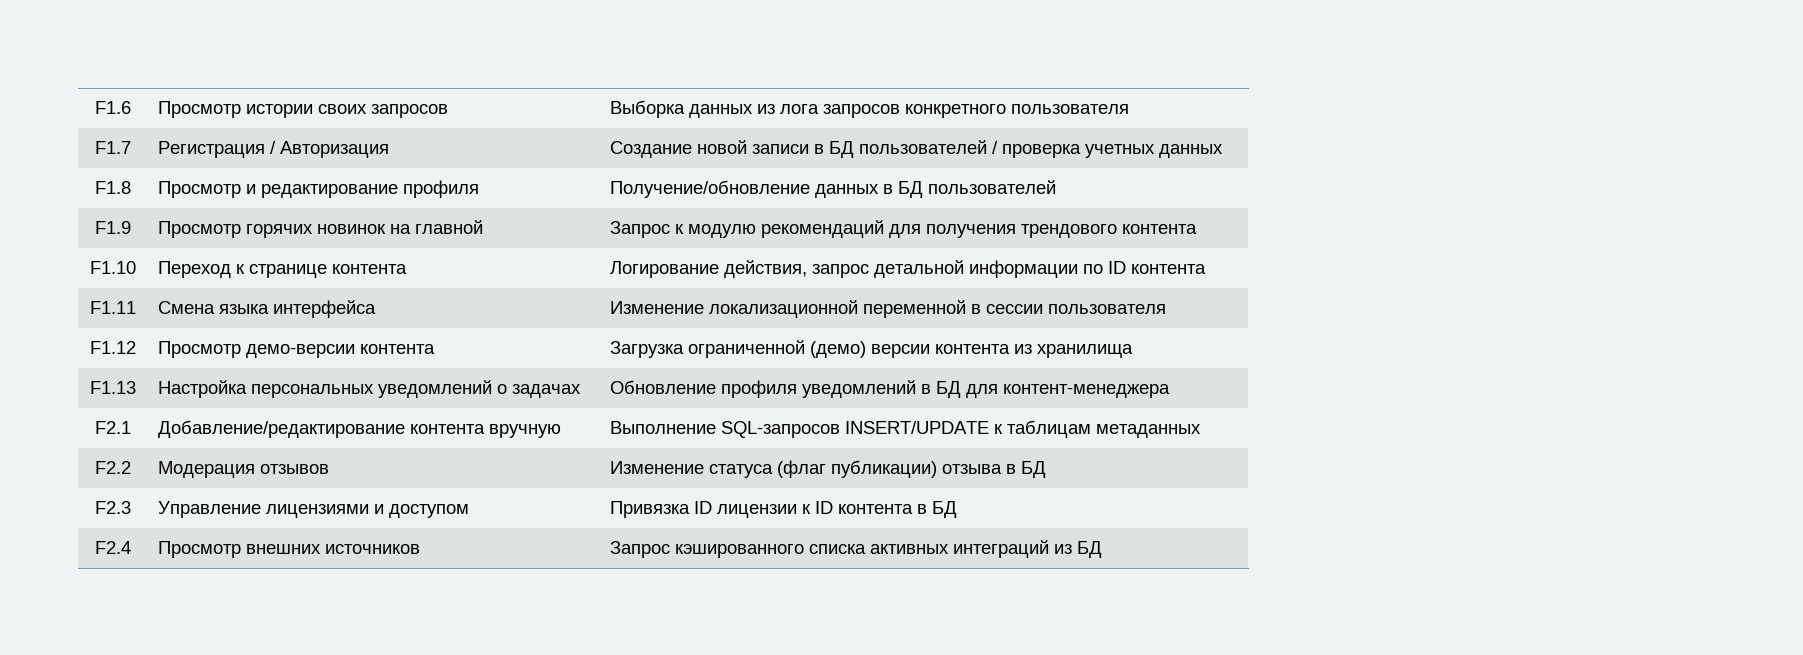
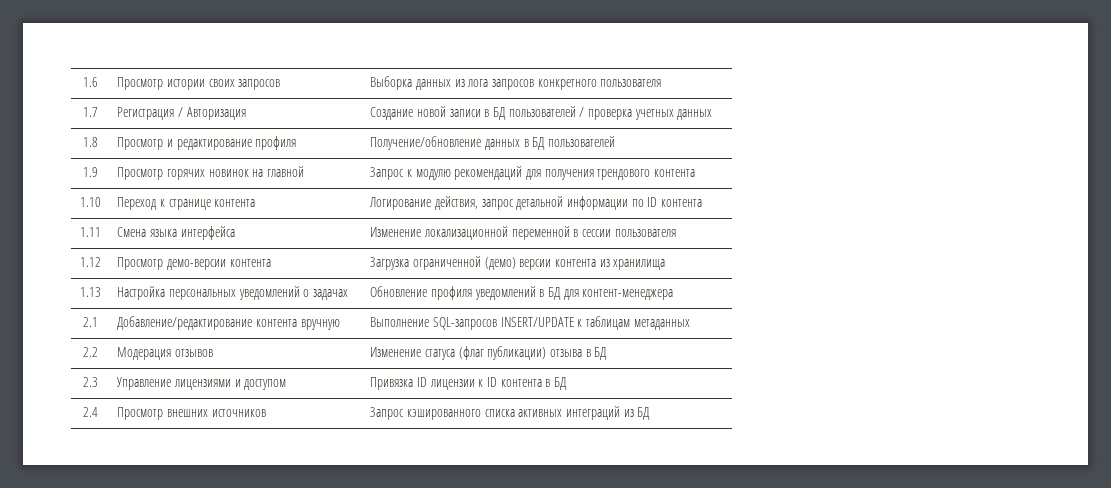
- F1.6 | Просмотр истории своих запросов | Выборка данных из лога запросов конкретного пользователя
+ 1.6 | Просмотр истории своих запросов | Выборка данных из лога запросов конкретного пользователя
- F1.7 | Регистрация / Авторизация | Создание новой записи в БД пользователей / проверка учетных данных
+ 1.7 | Регистрация / Авторизация | Создание новой записи в БД пользователей / проверка учетных данных
- F1.8 | Просмотр и редактирование профиля | Получение/обновление данных в БД пользователей
+ 1.8 | Просмотр и редактирование профиля | Получение/обновление данных в БД пользователей
- F1.9 | Просмотр горячих новинок на главной | Запрос к модулю рекомендаций для получения трендового контента
+ 1.9 | Просмотр горячих новинок на главной | Запрос к модулю рекомендаций для получения трендового контента
- F1.10 | Переход к странице контента | Логирование действия, запрос детальной информации по ID контента
+ 1.10 | Переход к странице контента | Логирование действия, запрос детальной информации по ID контента
- F1.11 | Смена языка интерфейса | Изменение локализационной переменной в сессии пользователя
+ 1.11 | Смена языка интерфейса | Изменение локализационной переменной в сессии пользователя
- F1.12 | Просмотр демо-версии контента | Загрузка ограниченной (демо) версии контента из хранилища
+ 1.12 | Просмотр демо-версии контента | Загрузка ограниченной (демо) версии контента из хранилища
- F1.13 | Настройка персональных уведомлений о задачах | Обновление профиля уведомлений в БД для контент-менеджера
+ 1.13 | Настройка персональных уведомлений о задачах | Обновление профиля уведомлений в БД для контент-менеджера
- F2.1 | Добавление/редактирование контента вручную | Выполнение SQL-запросов INSERT/UPDATE к таблицам метаданных
+ 2.1 | Добавление/редактирование контента вручную | Выполнение SQL-запросов INSERT/UPDATE к таблицам метаданных
- F2.2 | Модерация отзывов | Изменение статуса (флаг публикации) отзыва в БД
+ 2.2 | Модерация отзывов | Изменение статуса (флаг публикации) отзыва в БД
- F2.3 | Управление лицензиями и доступом | Привязка ID лицензии к ID контента в БД
+ 2.3 | Управление лицензиями и доступом | Привязка ID лицензии к ID контента в БД
- F2.4 | Просмотр внешних источников | Запрос кэшированного списка активных интеграций из БД
+ 2.4 | Просмотр внешних источников | Запрос кэшированного списка активных интеграций из БД

